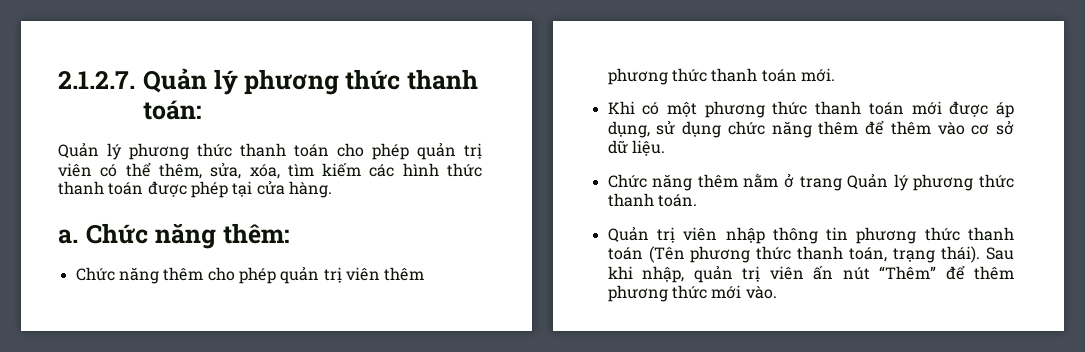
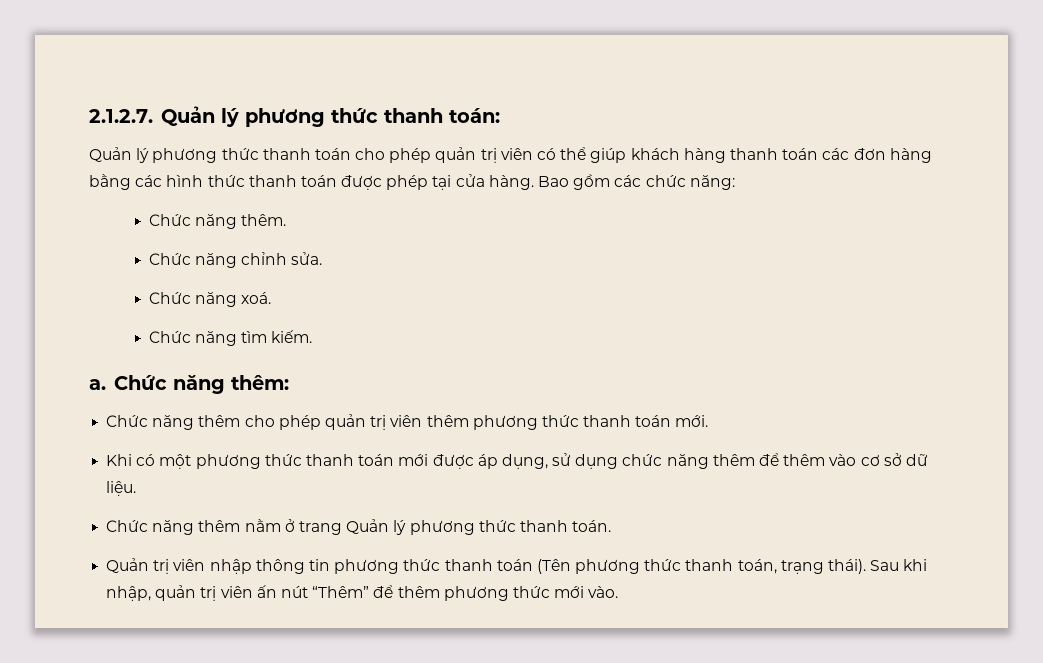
- Quản lý phương thức thanh toán cho phép quản trị viên có thể thêm, sửa, xóa, tìm kiếm các hình thức thanh toán được phép tại cửa hàng.
+ Quản lý phương thức thanh toán cho phép quản trị viên có thể giúp khách hàng thanh toán các đơn hàng bằng các hình thức thanh toán được phép tại cửa hàng. Bao gồm các chức năng:
+ Chức năng thêm.
+ Chức năng chỉnh sửa.
+ Chức năng xoá.
+ Chức năng tìm kiếm.

